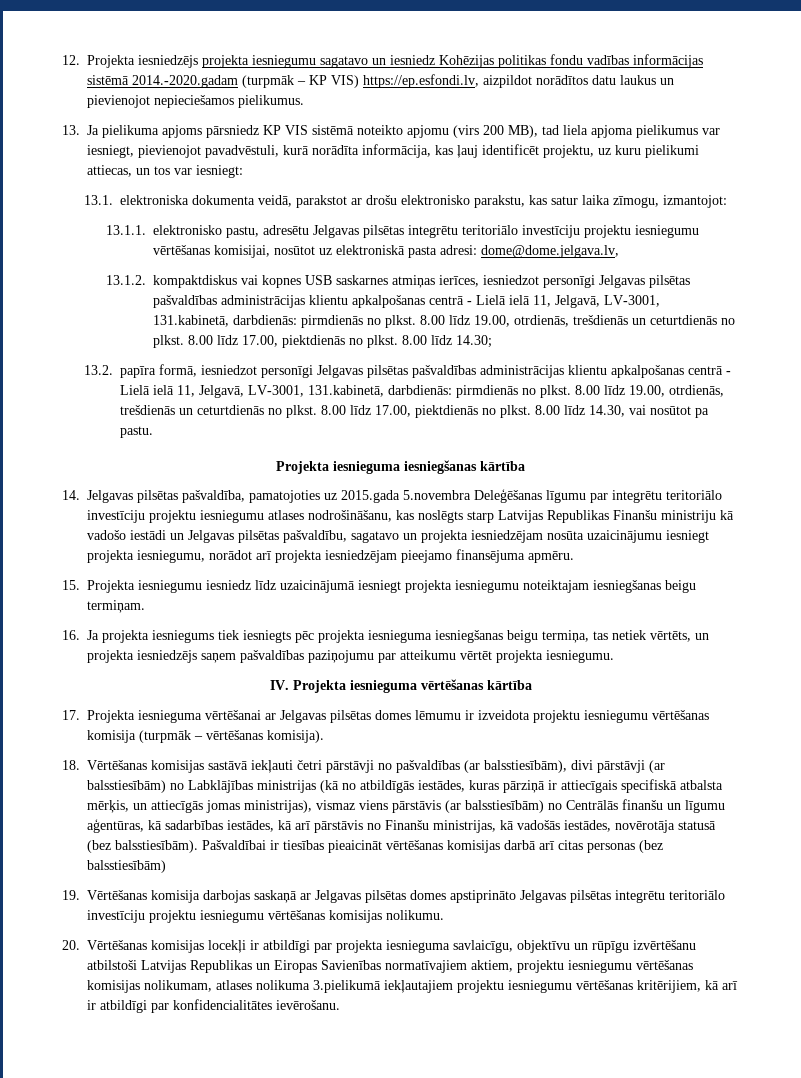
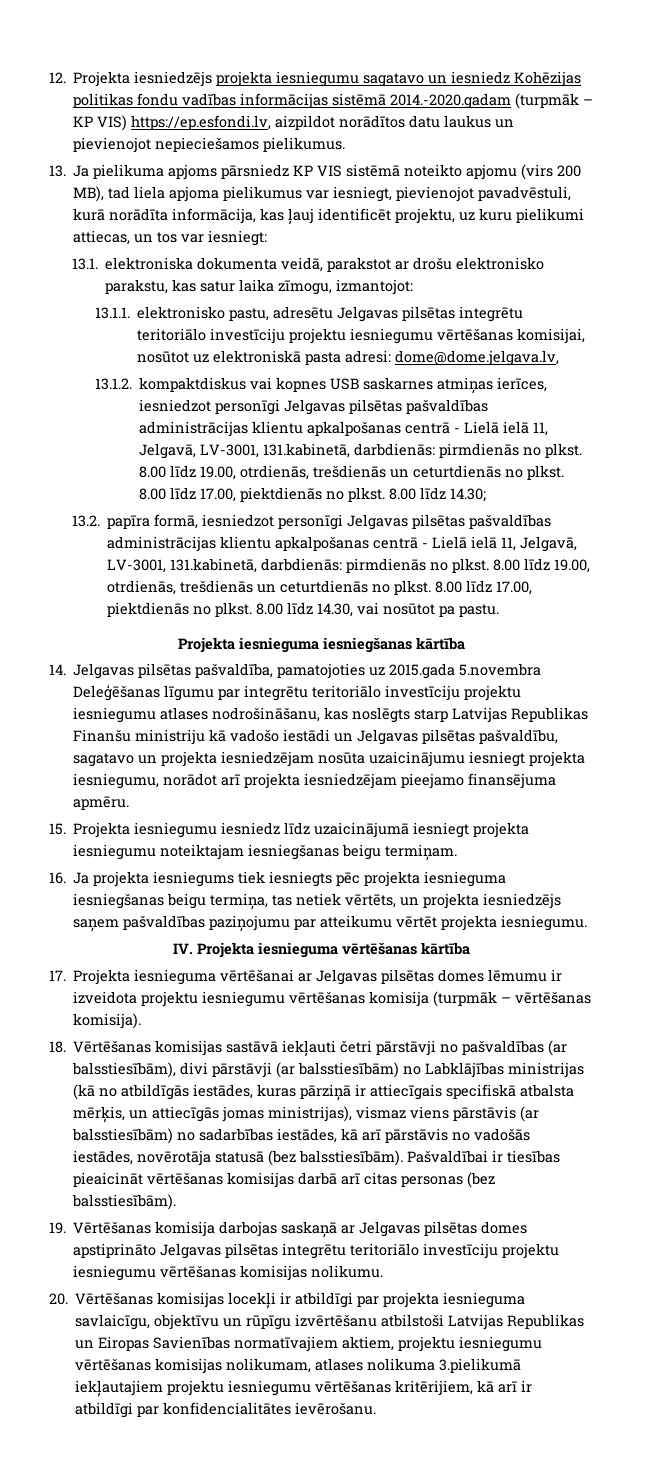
- 18. Vērtēšanas komisijas sastāvā iekļauti četri pārstāvji no pašvaldības (ar balsstiesībām), divi pārstāvji (ar balsstiesībām) no Labklājības ministrijas (kā no atbildīgās iestādes, kuras pārziņā ir attiecīgais specifiskā atbalsta mērķis, un attiecīgās jomas ministrijas), vismaz viens pārstāvis (ar balsstiesībām) no Centrālās finanšu un līgumu aģentūras, kā sadarbības iestādes, kā arī pārstāvis no Finanšu ministrijas, kā vadošās iestādes, novērotāja statusā (bez balsstiesībām).
+ 18. Vērtēšanas komisijas sastāvā iekļauti četri pārstāvji no pašvaldības (ar balsstiesībām), divi pārstāvji (ar balsstiesībām) no Labklājības ministrijas (kā no atbildīgās iestādes, kuras pārziņā ir attiecīgais specifiskā atbalsta mērķis, un attiecīgās jomas ministrijas), vismaz viens pārstāvis (ar balsstiesībām) no sadarbības iestādes, kā arī pārstāvis no vadošās iestādes, novērotāja statusā (bez balsstiesībām).
- Pašvaldībai ir tiesības pieaicināt vērtēšanas komisijas darbā arī citas personas (bez balsstiesībām)
+ Pašvaldībai ir tiesības pieaicināt vērtēšanas komisijas darbā arī citas personas (bez balsstiesībām).

